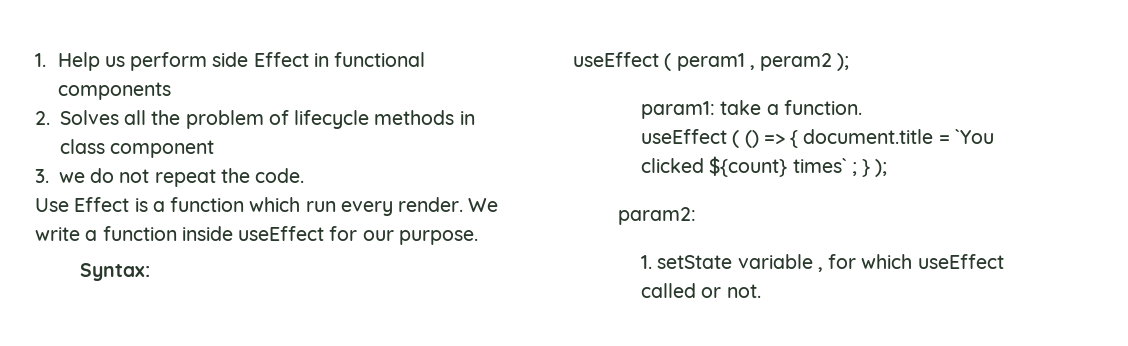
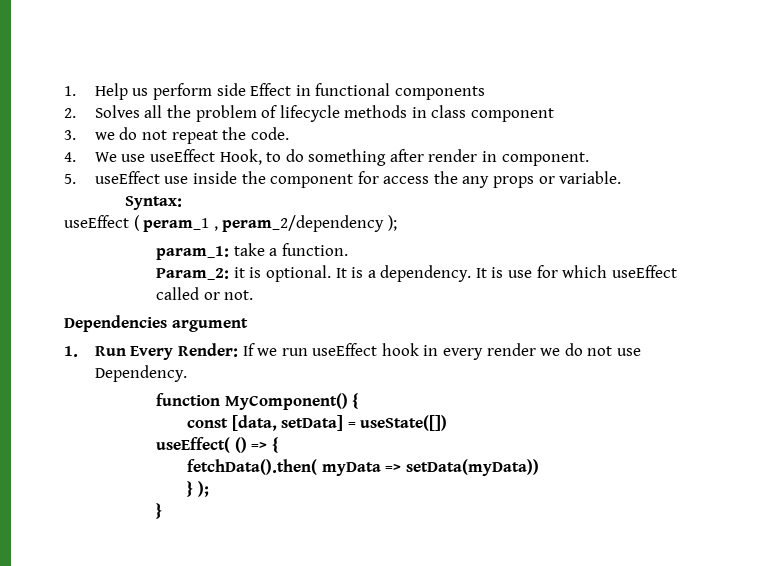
- Use Effect is a function which run every render. We write a function inside useEffect for our purpose.
+ 4. We use useEffect Hook, to do something after render in component.
+ 5. useEffect use inside the component for access the any props or variable.
- useEffect ( peram1 , peram2 );
- param1: take a function.
+ useEffect ( peram_1 , peram_2/dependency );
+ param_1: take a function.
- useEffect ( () => { document.title = `You clicked ${count} times` ; } );
- param2:
- 1. setState variable , for which useEffect called or not.
+ Param_2: it is optional. It is a dependency. It is use for which useEffect called or not.
+ Dependencies argument
+ 1. Run Every Render: If we run useEffect hook in every render we do not use Dependency.
+ function MyComponent() {
+ const [data, setData] = useState([])
+ useEffect( () => {
+ fetchData().then( myData => setData(myData))
+ } );
+ }

